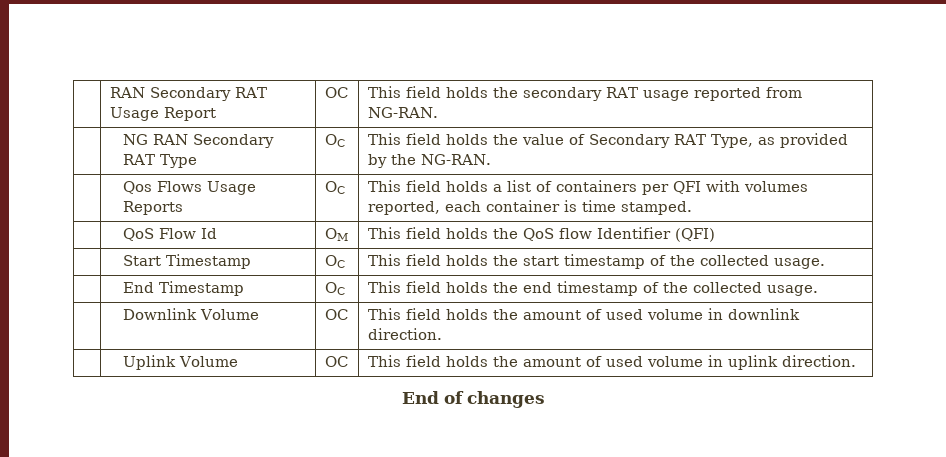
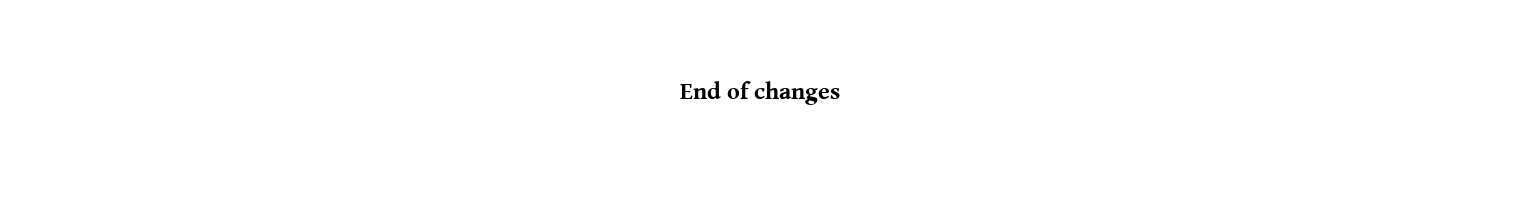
- | RAN Secondary RAT Usage Report | OC | This field holds the secondary RAT usage reported from NG-RAN.
- | NG RAN Secondary RAT Type | OC | This field holds the value of Secondary RAT Type, as provided by the NG-RAN.
- | Qos Flows Usage Reports | OC | This field holds a list of containers per QFI with volumes reported, each container is time stamped.
- | QoS Flow Id | OM | This field holds the QoS flow Identifier (QFI)
- | Start Timestamp | OC | This field holds the start timestamp of the collected usage.
- | End Timestamp | OC | This field holds the end timestamp of the collected usage.
- | Downlink Volume | OC | This field holds the amount of used volume in downlink direction.
- | Uplink Volume | OC | This field holds the amount of used volume in uplink direction.

